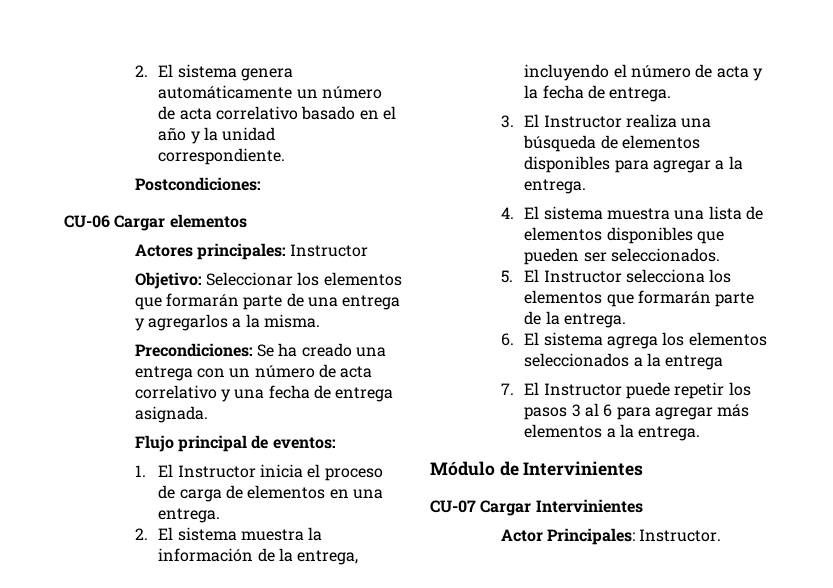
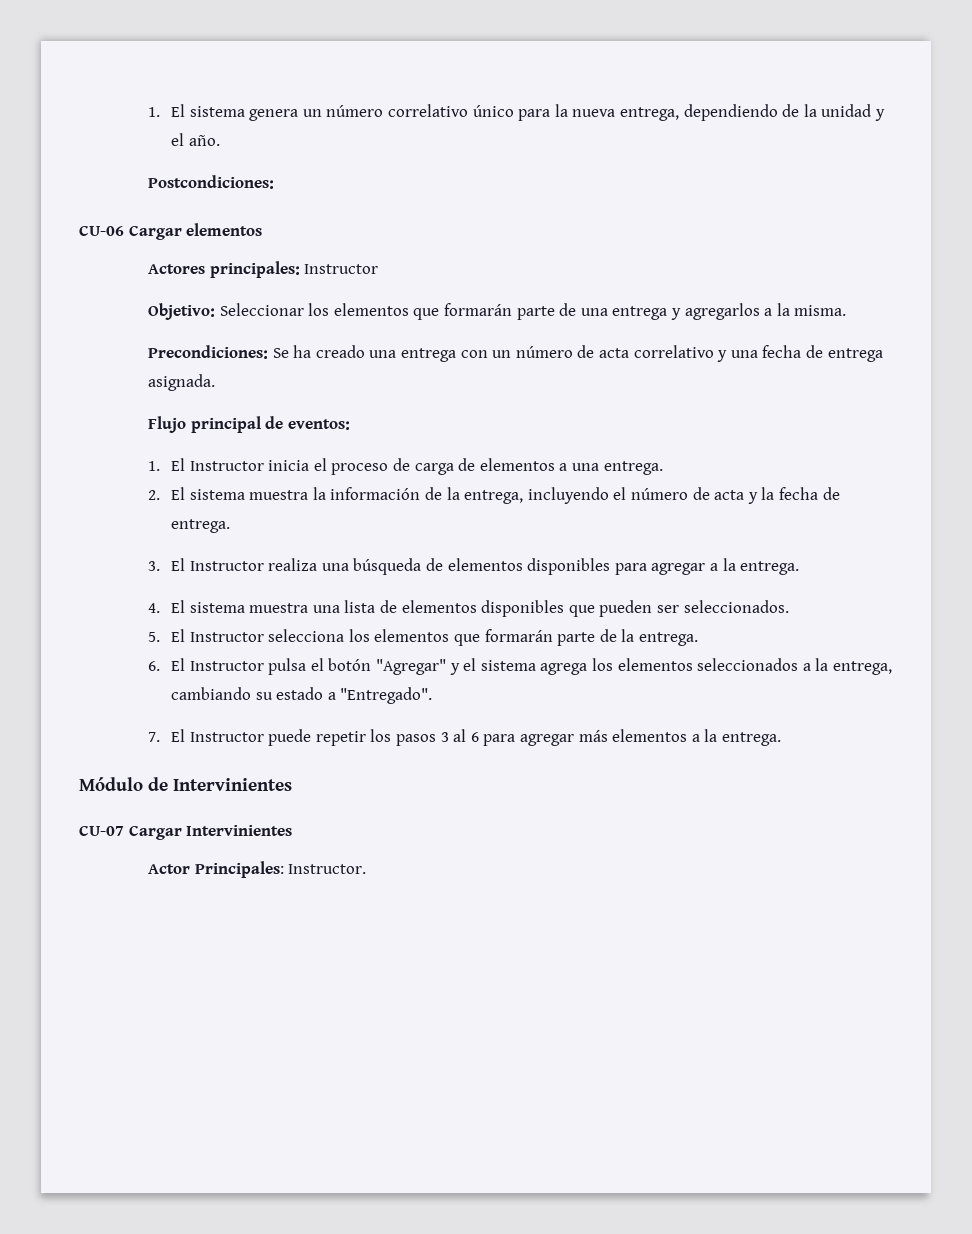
- 2. El sistema genera automáticamente un número de acta correlativo basado en el año y la unidad correspondiente.
+ 1. El sistema genera un número correlativo único para la nueva entrega, dependiendo de la unidad y el año.
- 1. El Instructor inicia el proceso de carga de elementos en una entrega.
+ 1. El Instructor inicia el proceso de carga de elementos a una entrega.
- 6. El sistema agrega los elementos seleccionados a la entrega
+ 6. El Instructor pulsa el botón "Agregar" y el sistema agrega los elementos seleccionados a la entrega, cambiando su estado a "Entregado".

